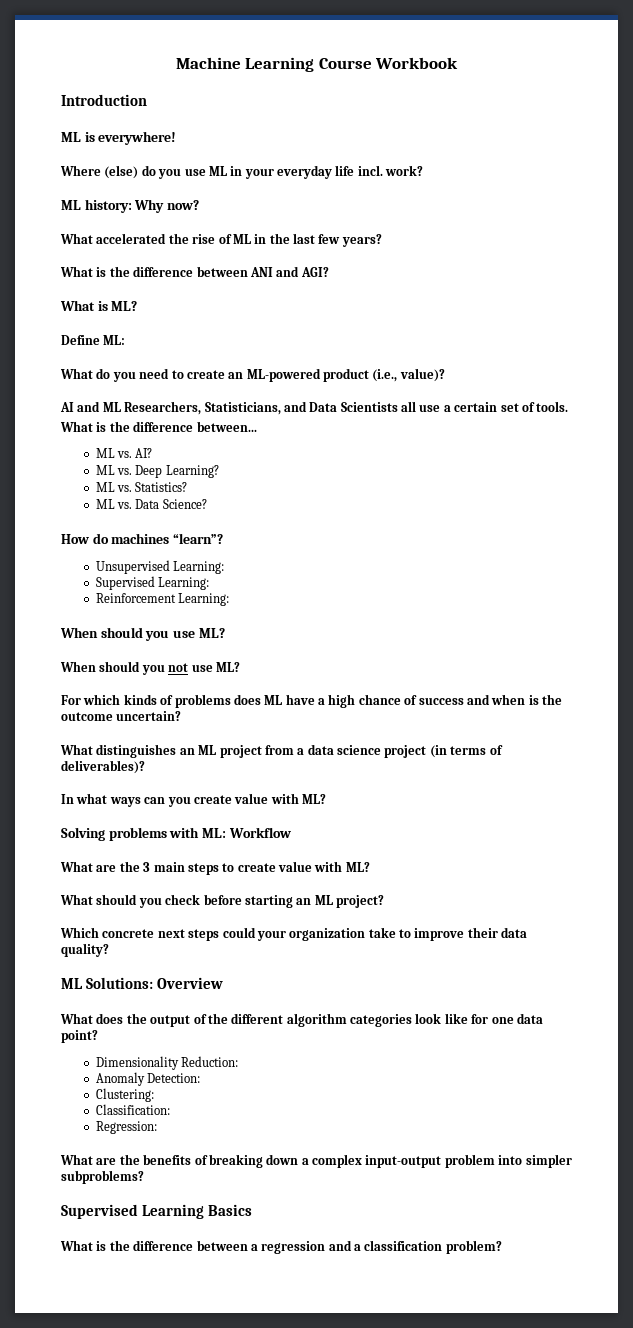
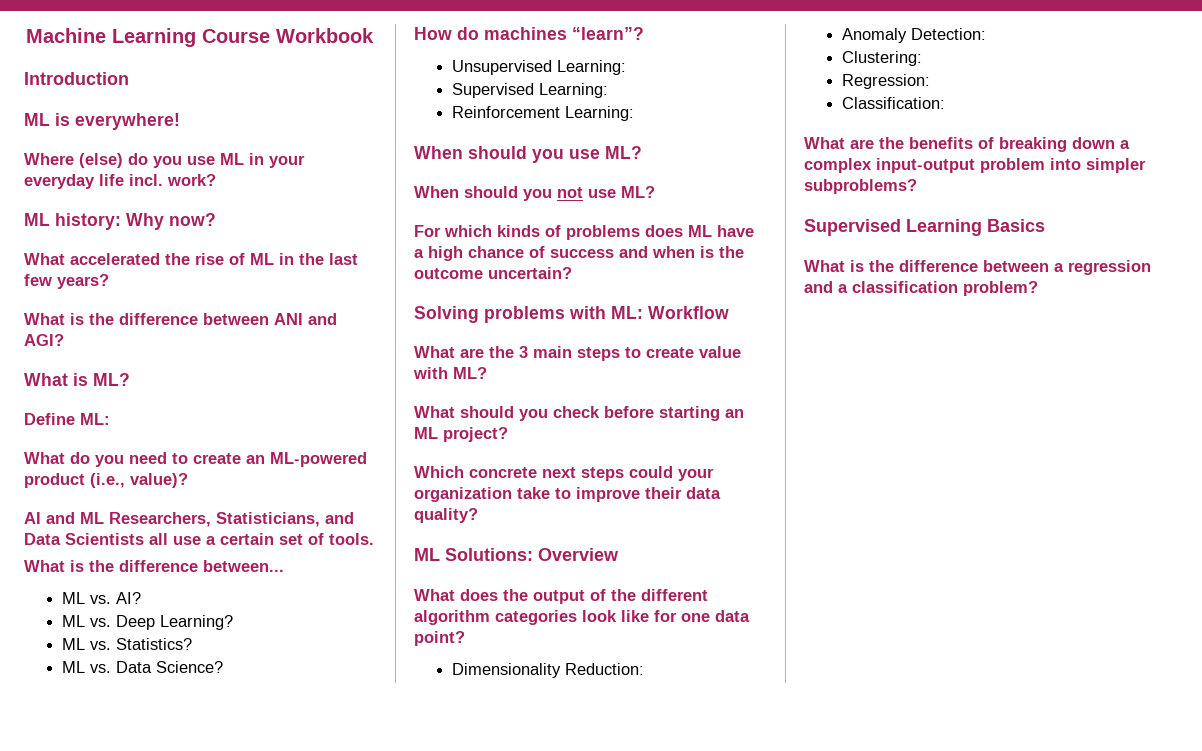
- What distinguishes an ML project from a data science project (in terms of deliverables)?
- In what ways can you create value with ML?
+ Regression:
- Regression:

